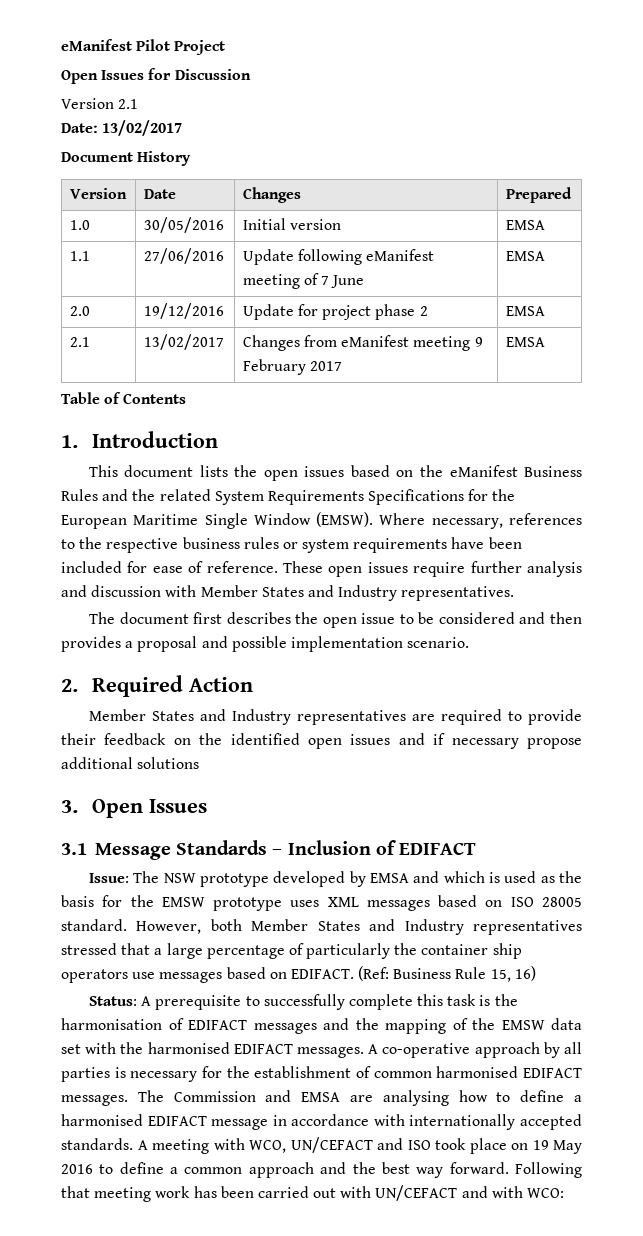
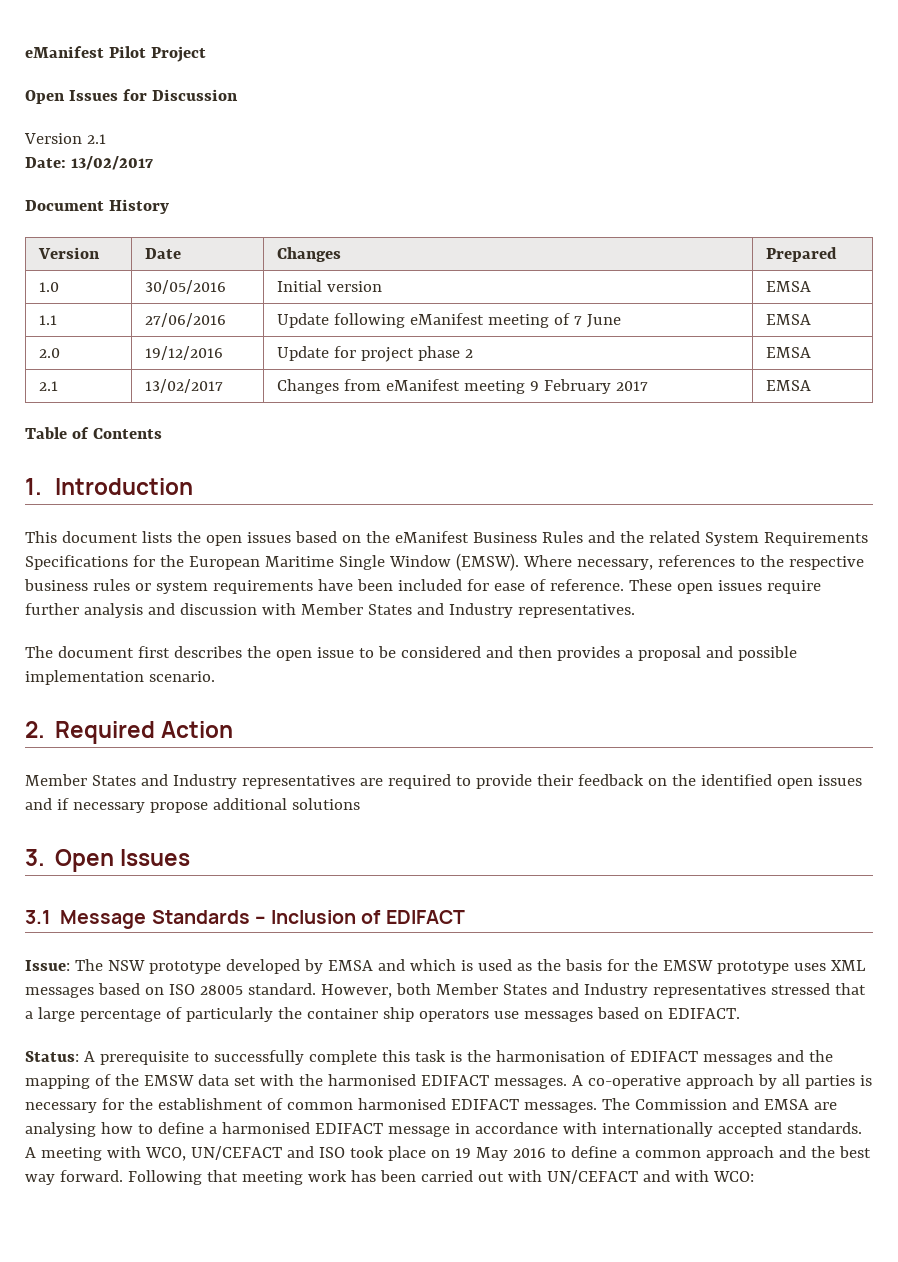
- (Ref: Business Rule 15, 16)

